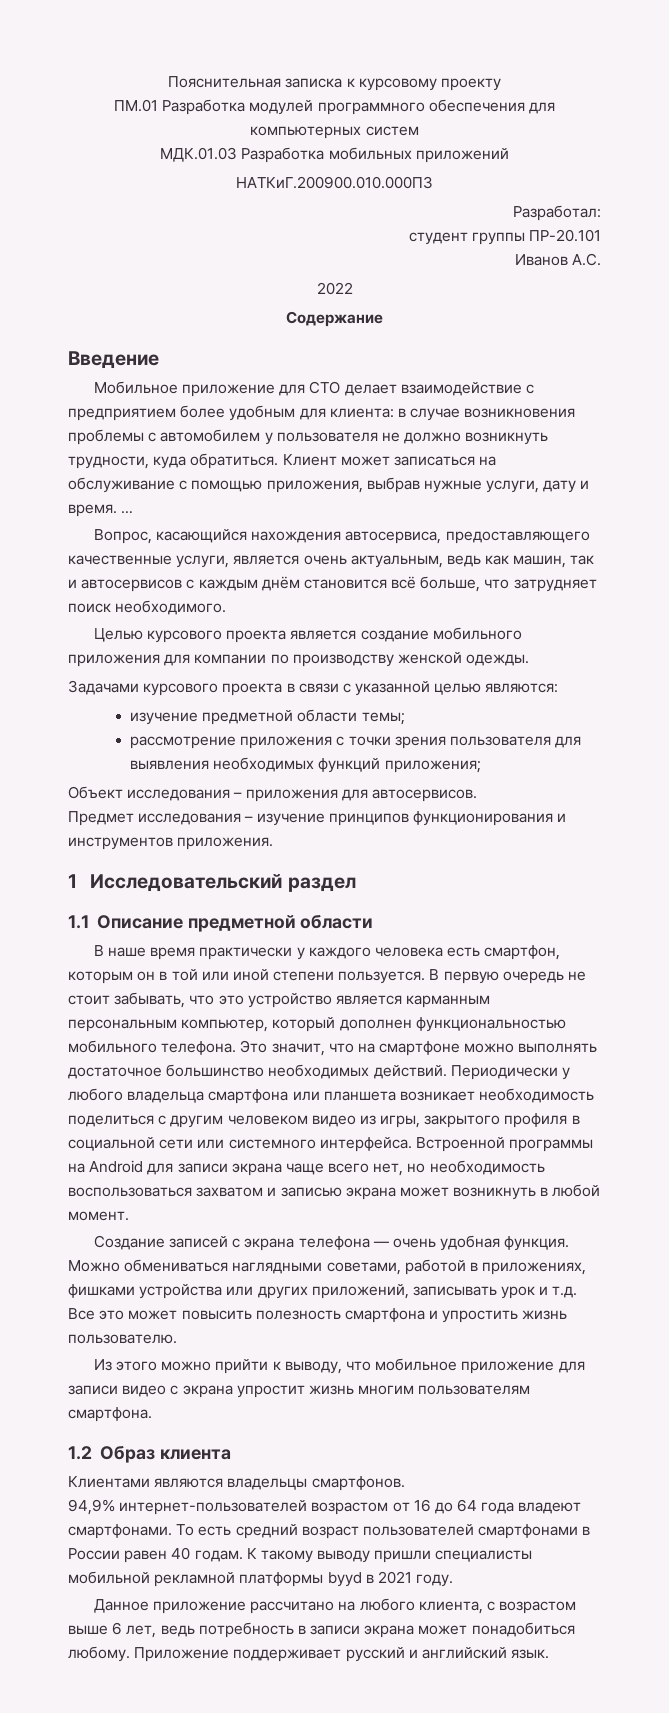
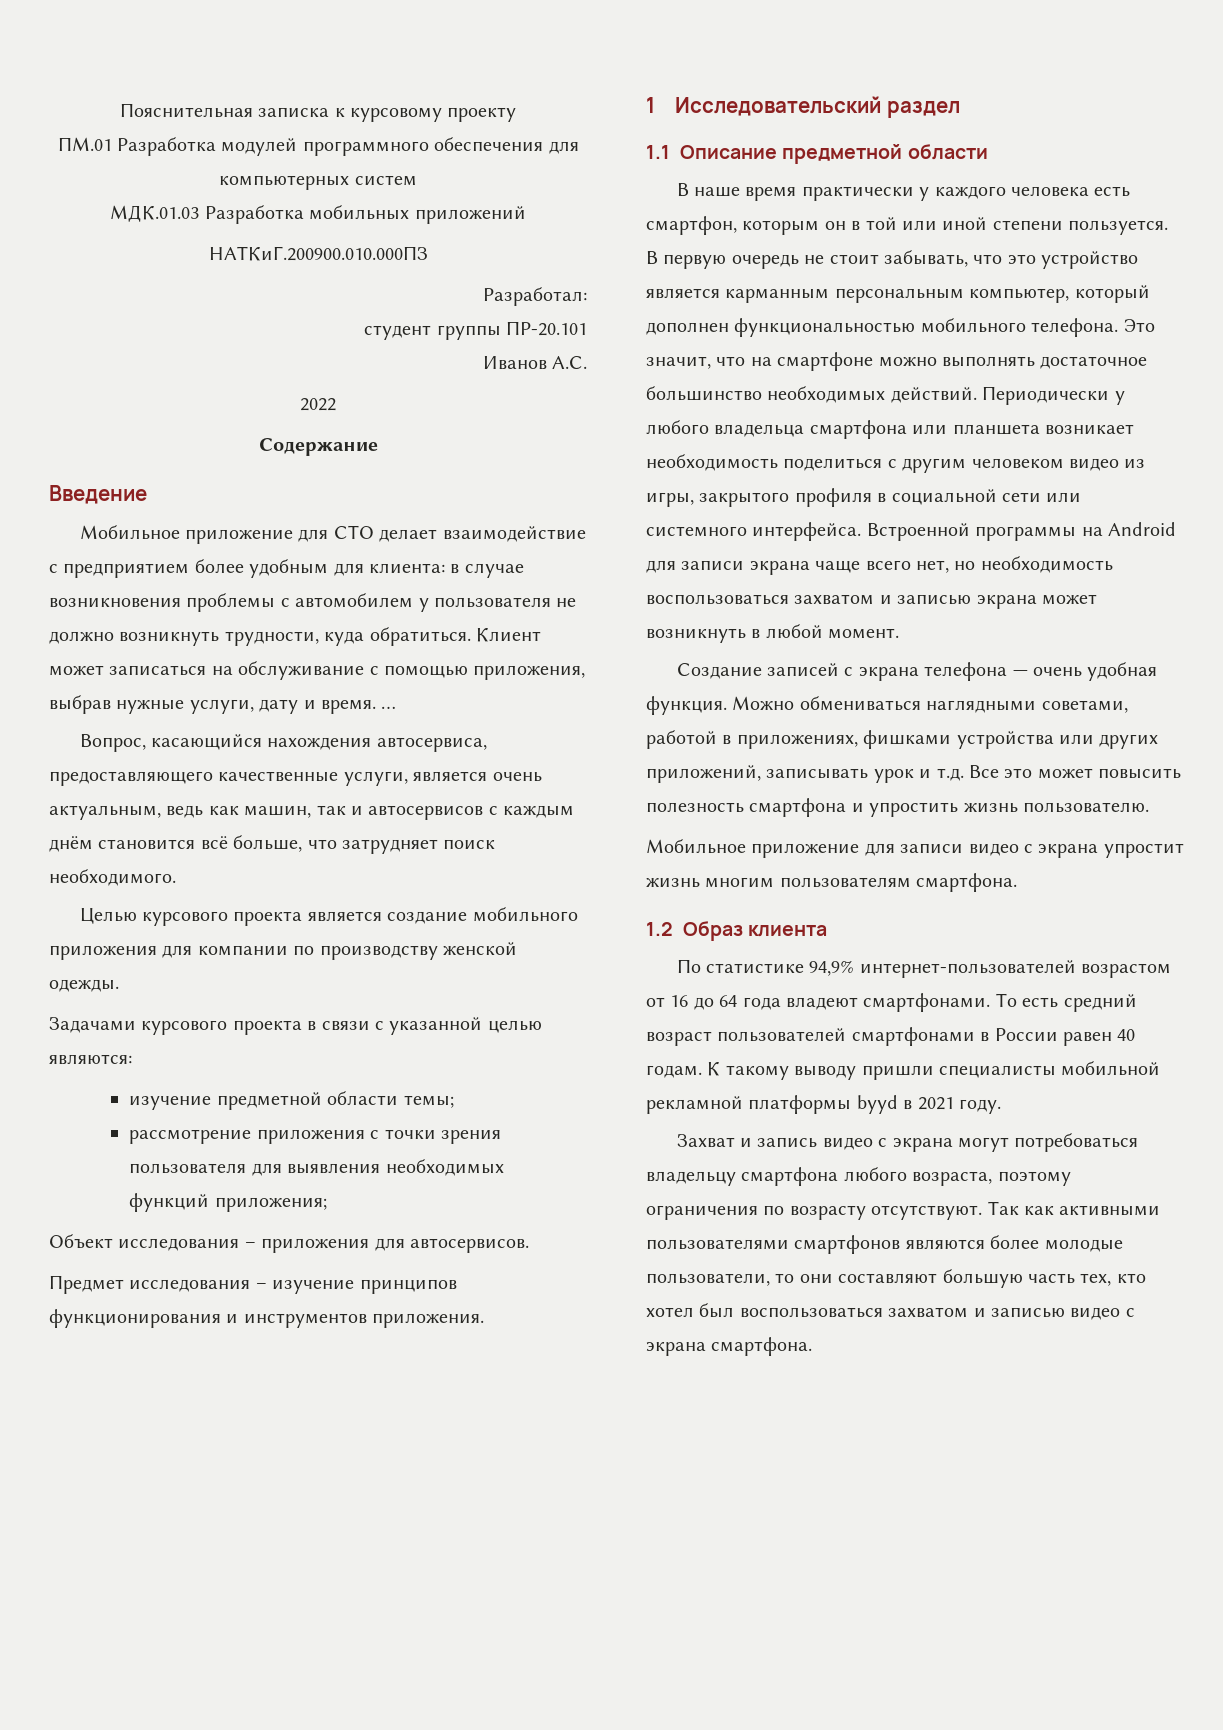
- Из этого можно прийти к выводу, что мобильное приложение для записи видео с экрана упростит жизнь многим пользователям смартфона.
+ Мобильное приложение для записи видео с экрана упростит жизнь многим пользователям смартфона.
- Клиентами являются владельцы смартфонов.
- 94,9% интернет-пользователей возрастом от 16 до 64 года владеют смартфонами.
+ По статистике 94,9% интернет-пользователей возрастом от 16 до 64 года владеют смартфонами.
- Данное приложение рассчитано на любого клиента, с возрастом выше 6 лет, ведь потребность в записи экрана может понадобиться любому. Приложение поддерживает русский и английский язык.
+ Захват и запись видео с экрана могут потребоваться владельцу смартфона любого возраста, поэтому ограничения по возрасту отсутствуют. Так как активными пользователями смартфонов являются более молодые пользователи, то они составляют большую часть тех, кто хотел был воспользоваться захватом и записью видео с экрана смартфона.

